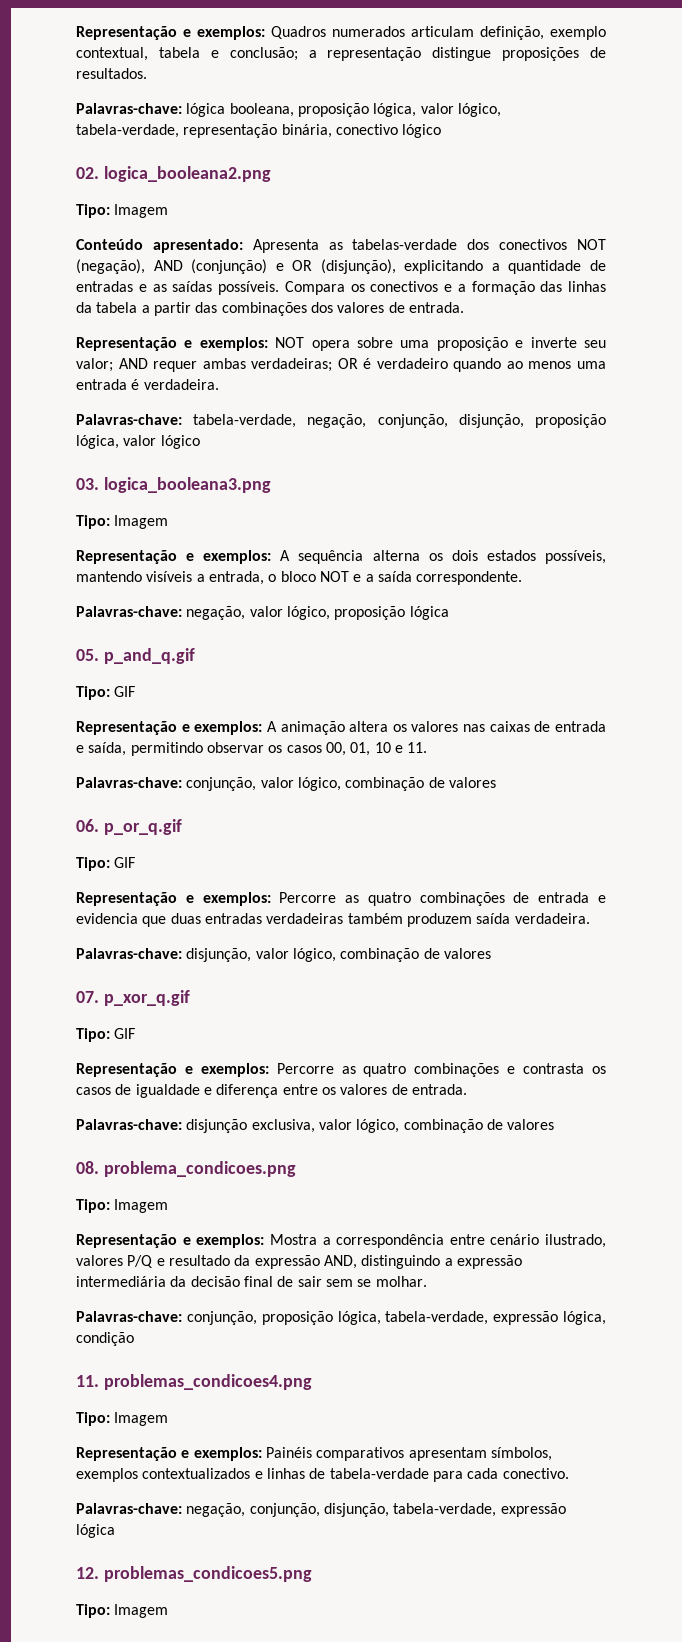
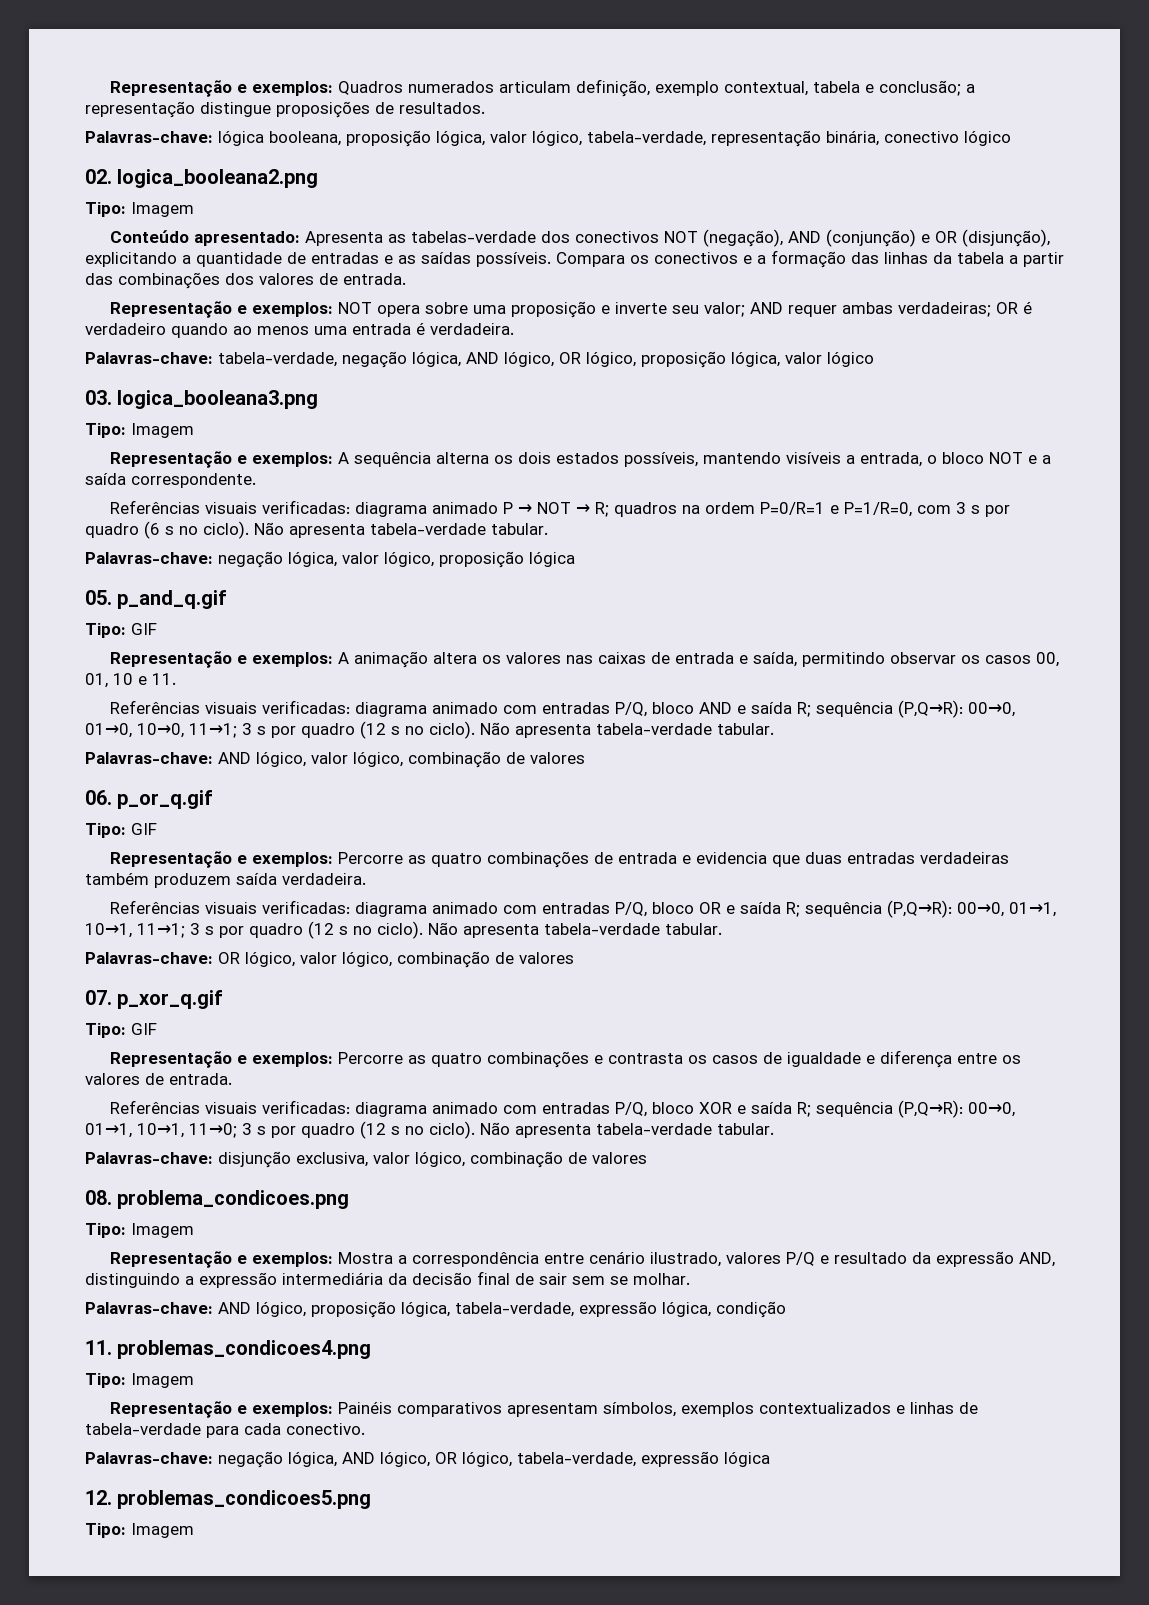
- Palavras-chave: tabela-verdade, negação, conjunção, disjunção, proposição lógica, valor lógico
+ Palavras-chave: tabela-verdade, negação lógica, AND lógico, OR lógico, proposição lógica, valor lógico
- Palavras-chave: negação, valor lógico, proposição lógica
+ Referências visuais verificadas: diagrama animado P → NOT → R; quadros na ordem P=0/R=1 e P=1/R=0, com 3 s por quadro (6 s no ciclo). Não apresenta tabela-verdade tabular.
+ Palavras-chave: negação lógica, valor lógico, proposição lógica
- Palavras-chave: conjunção, valor lógico, combinação de valores
+ Referências visuais verificadas: diagrama animado com entradas P/Q, bloco AND e saída R; sequência (P,Q→R): 00→0, 01→0, 10→0, 11→1; 3 s por quadro (12 s no ciclo). Não apresenta tabela-verdade tabular.
+ Palavras-chave: AND lógico, valor lógico, combinação de valores
- Palavras-chave: disjunção, valor lógico, combinação de valores
+ Referências visuais verificadas: diagrama animado com entradas P/Q, bloco OR e saída R; sequência (P,Q→R): 00→0, 01→1, 10→1, 11→1; 3 s por quadro (12 s no ciclo). Não apresenta tabela-verdade tabular.
+ Palavras-chave: OR lógico, valor lógico, combinação de valores
+ Referências visuais verificadas: diagrama animado com entradas P/Q, bloco XOR e saída R; sequência (P,Q→R): 00→0, 01→1, 10→1, 11→0; 3 s por quadro (12 s no ciclo). Não apresenta tabela-verdade tabular.
- Palavras-chave: conjunção, proposição lógica, tabela-verdade, expressão lógica, condição
+ Palavras-chave: AND lógico, proposição lógica, tabela-verdade, expressão lógica, condição
- Palavras-chave: negação, conjunção, disjunção, tabela-verdade, expressão lógica
+ Palavras-chave: negação lógica, AND lógico, OR lógico, tabela-verdade, expressão lógica

